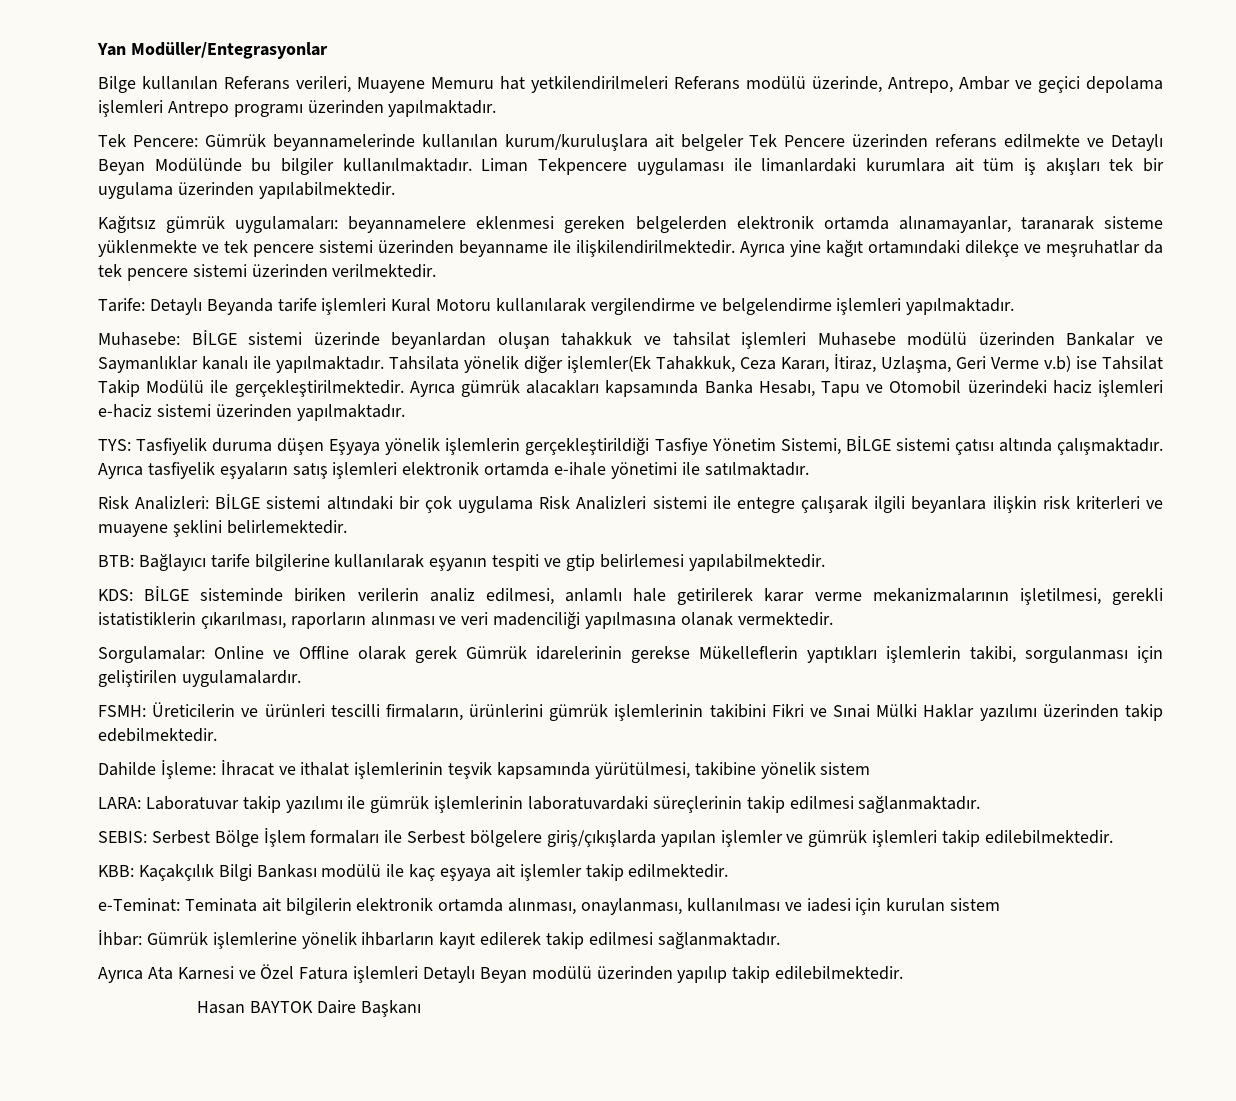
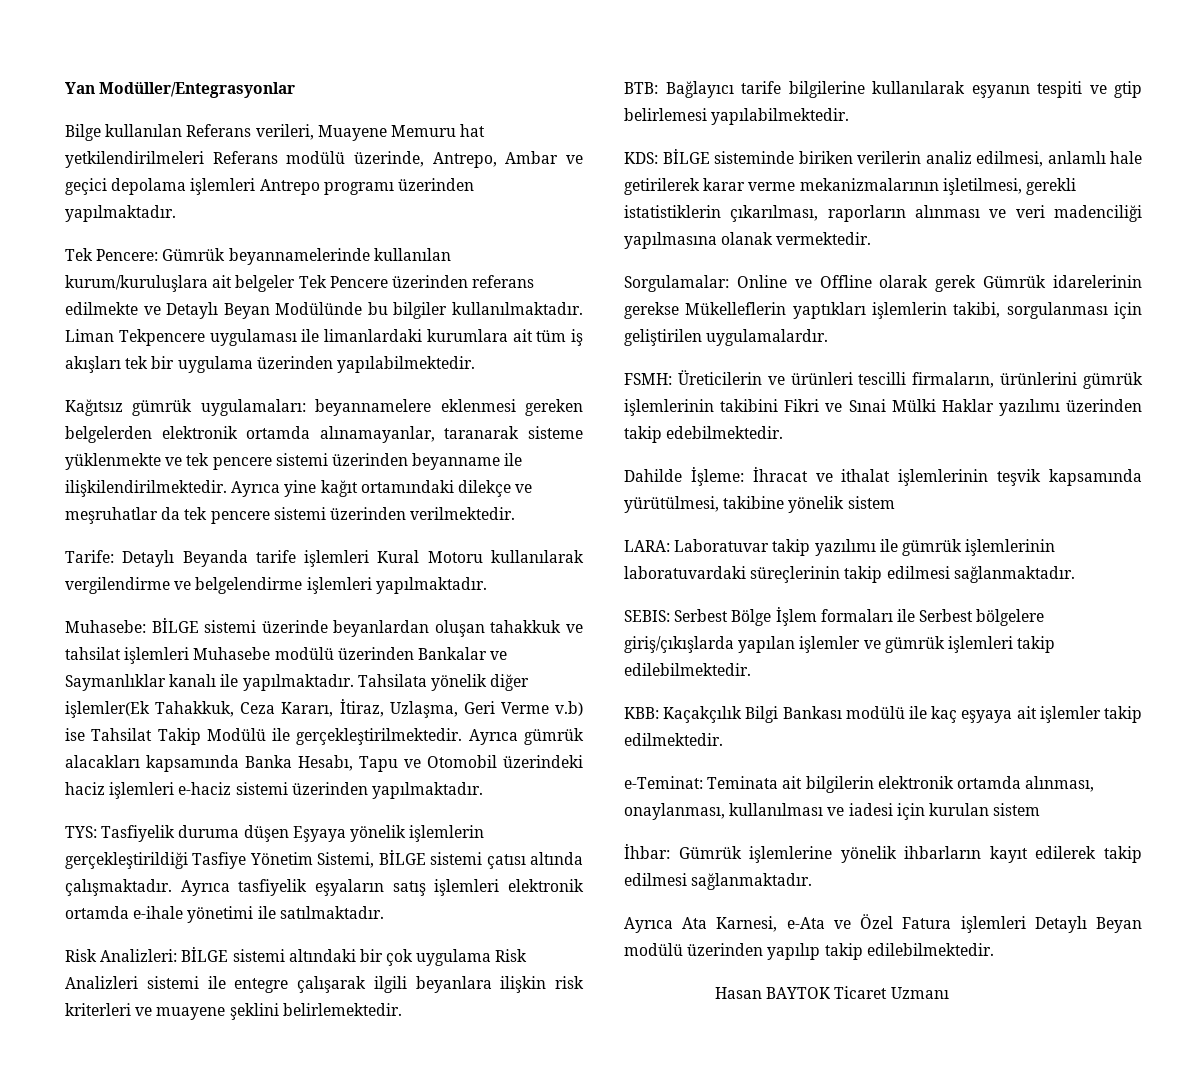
- Ayrıca Ata Karnesi ve Özel Fatura işlemleri Detaylı Beyan modülü üzerinden yapılıp takip edilebilmektedir.
+ Ayrıca Ata Karnesi, e-Ata ve Özel Fatura işlemleri Detaylı Beyan modülü üzerinden yapılıp takip edilebilmektedir.
- Hasan BAYTOK Daire Başkanı
+ Hasan BAYTOK Ticaret Uzmanı

